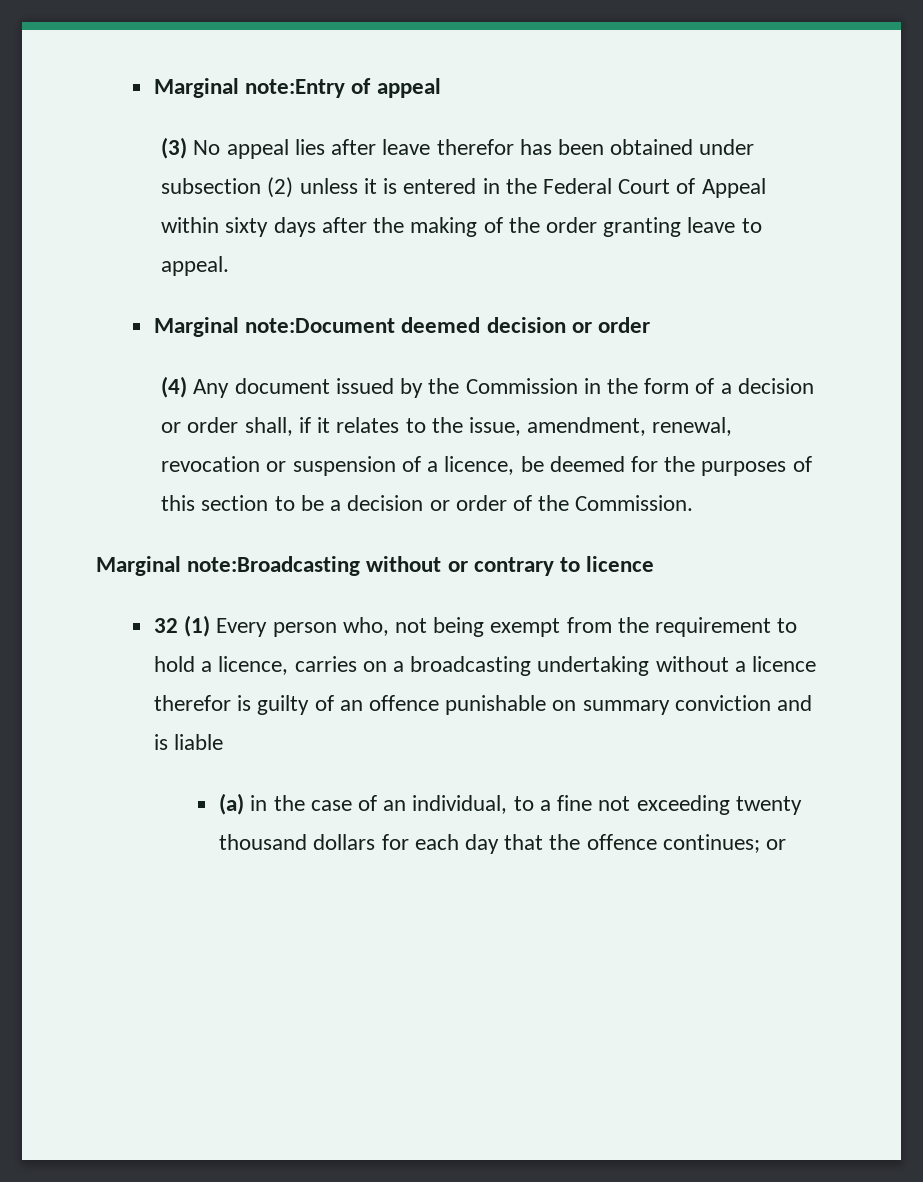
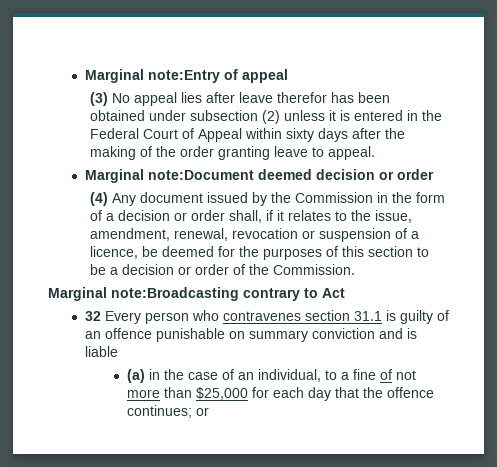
- Marginal note:Broadcasting without or contrary to licence
+ Marginal note:Broadcasting contrary to Act
- 32 (1) Every person who, not being exempt from the requirement to hold a licence, carries on a broadcasting undertaking without a licence therefor is guilty of an offence punishable on summary conviction and is liable
+ 32 Every person who contravenes section 31.1 is guilty of an offence punishable on summary conviction and is liable
- (a) in the case of an individual, to a fine not exceeding twenty thousand dollars for each day that the offence continues; or
+ (a) in the case of an individual, to a fine of not more than $25,000 for each day that the offence continues; or

